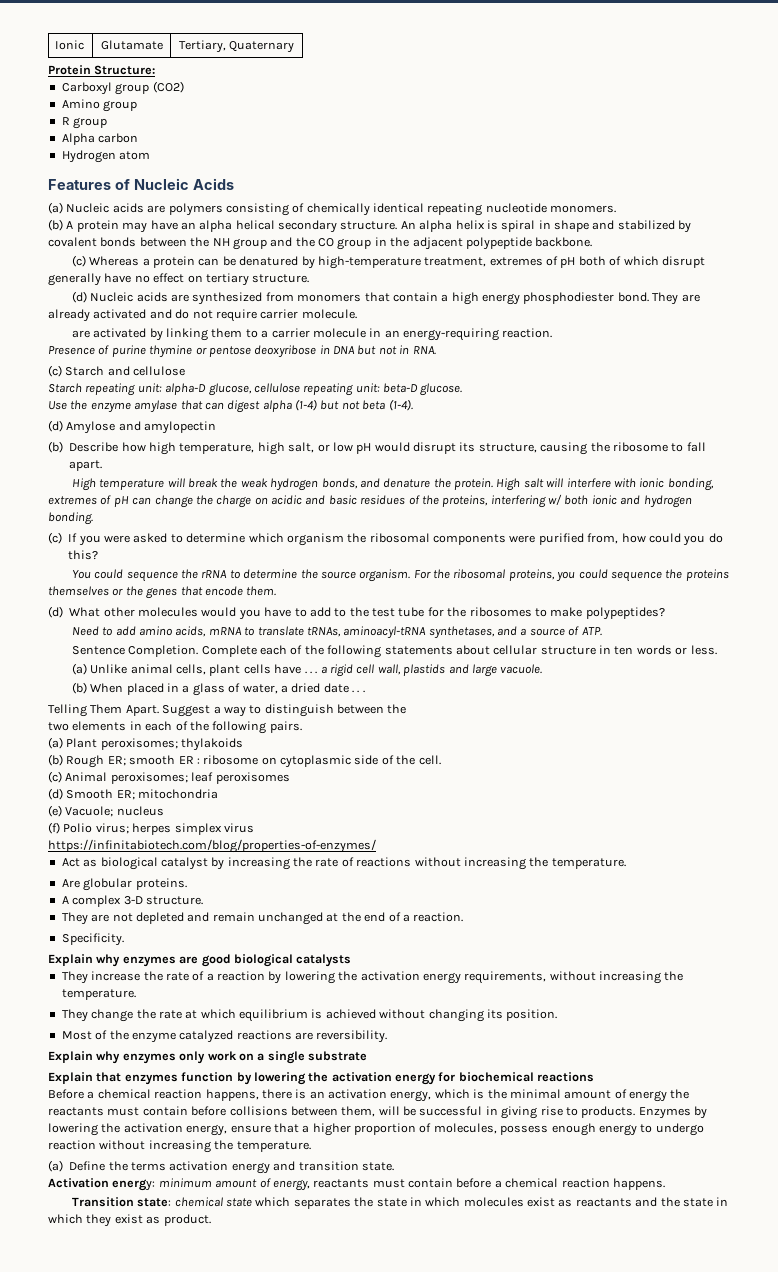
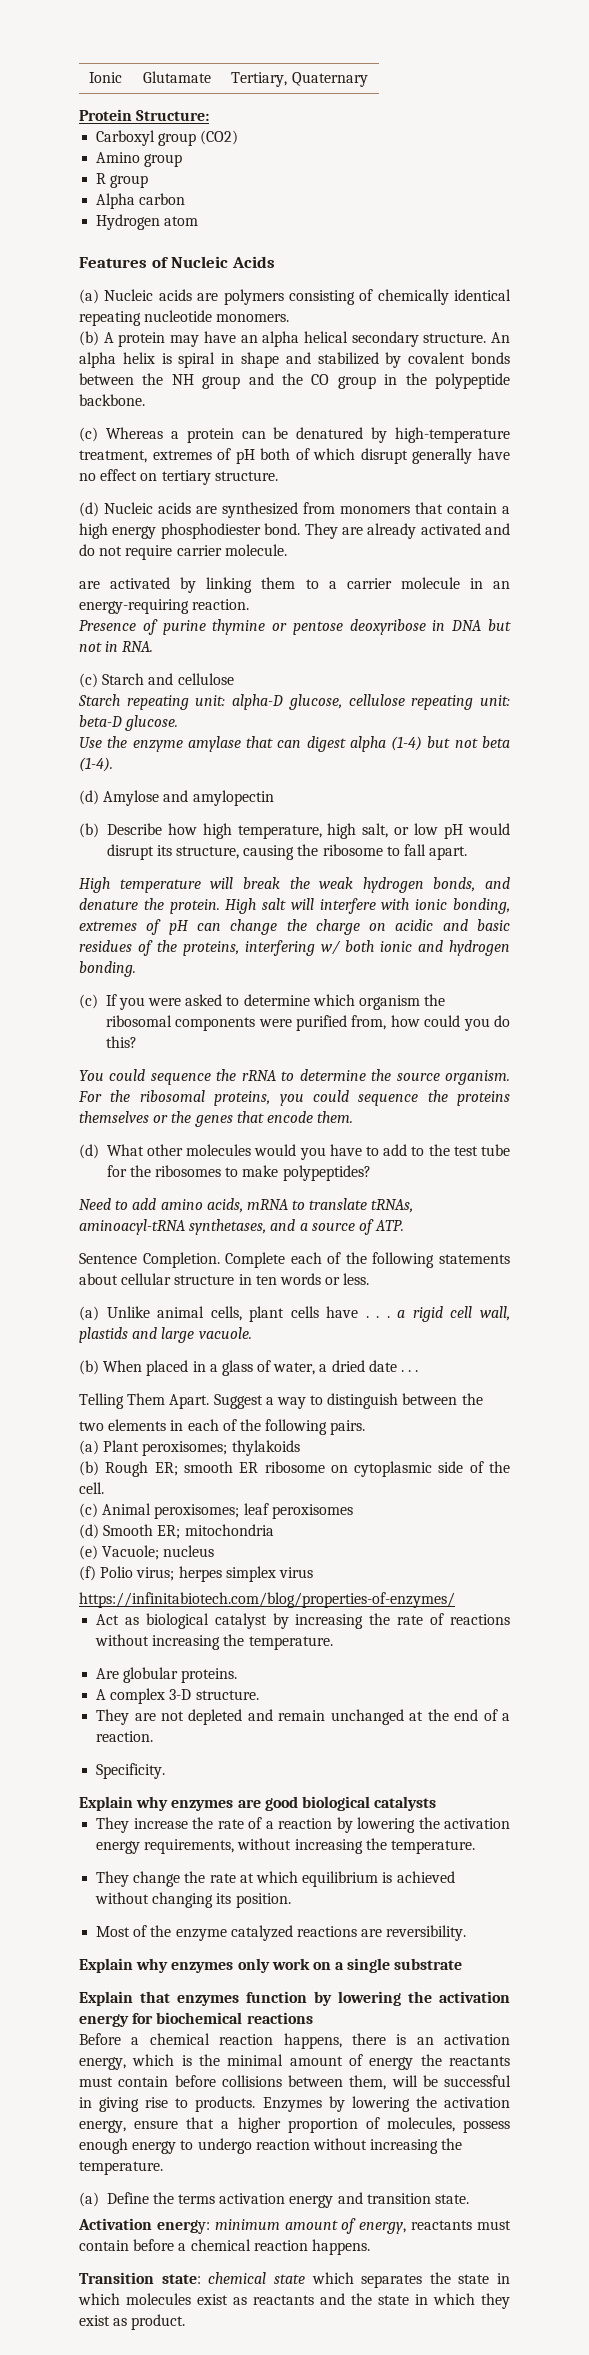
- An alpha helix is spiral in shape and stabilized by covalent bonds between the NH group and the CO group in the adjacent polypeptide backbone.
+ An alpha helix is spiral in shape and stabilized by covalent bonds between the NH group and the CO group in the polypeptide backbone.
- (b) Rough ER; smooth ER : ribosome on cytoplasmic side of the cell.
+ (b) Rough ER; smooth ER ribosome on cytoplasmic side of the cell.

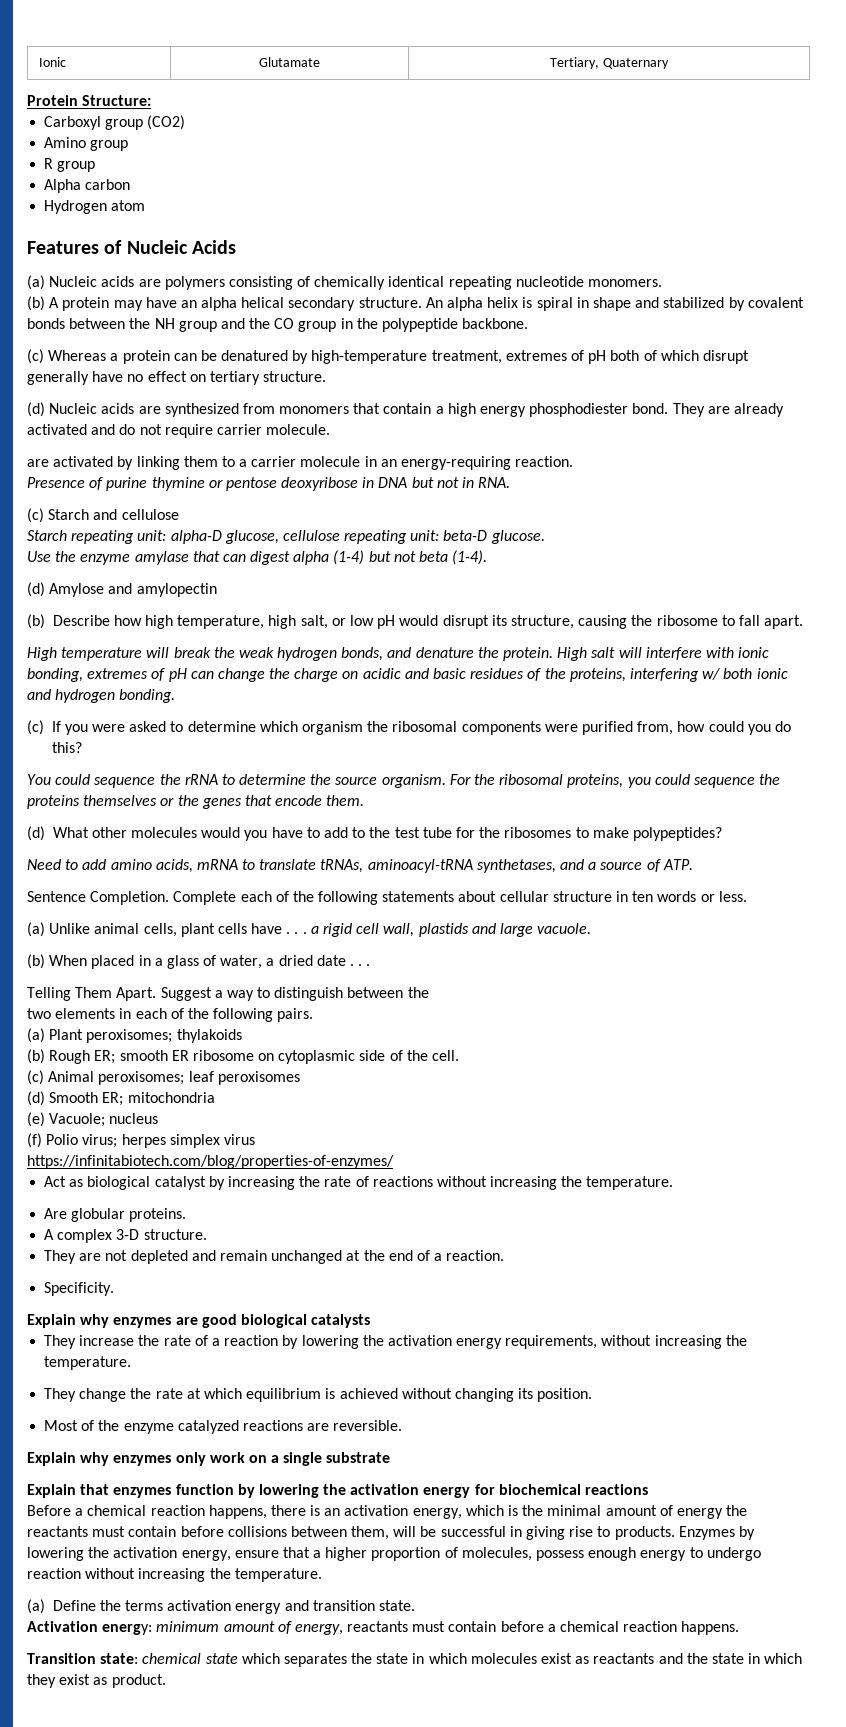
- Most of the enzyme catalyzed reactions are reversibility.
+ Most of the enzyme catalyzed reactions are reversible.

